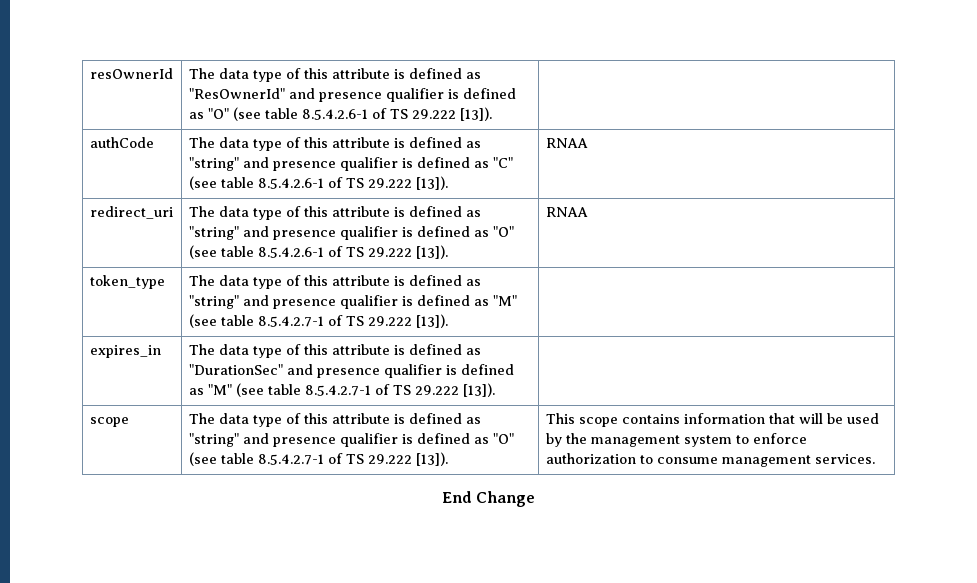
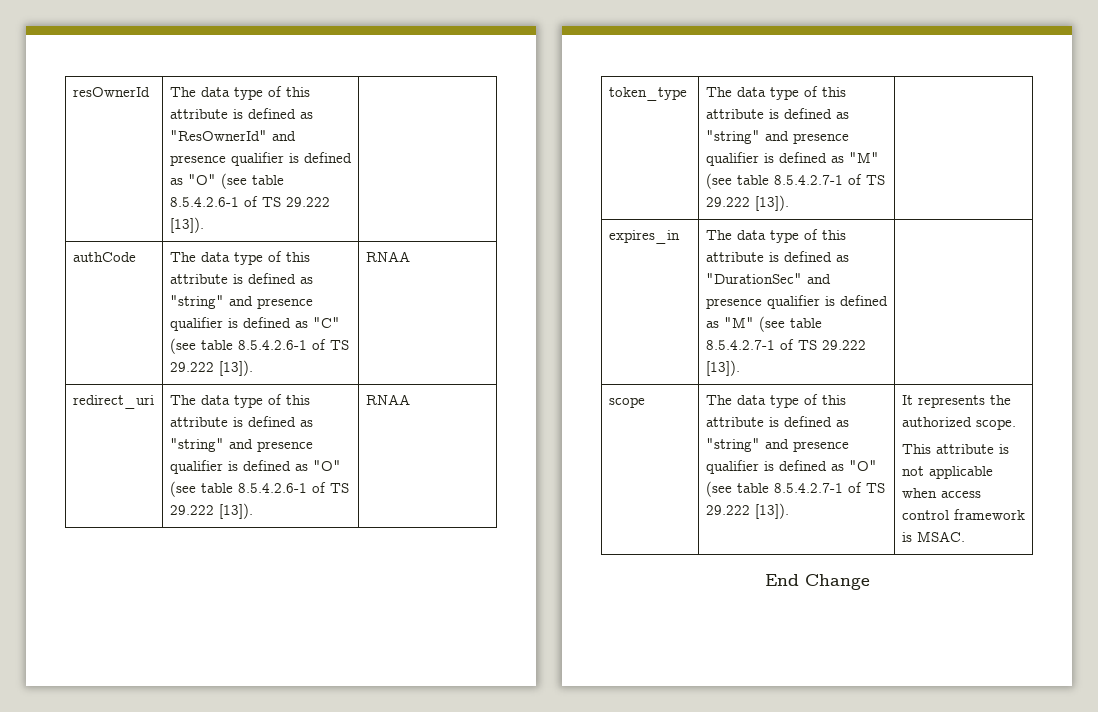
- This scope contains information that will be used by the management system to enforce authorization to consume management services.
+ It represents the authorized scope.
+ This attribute is not applicable when access control framework is MSAC.

